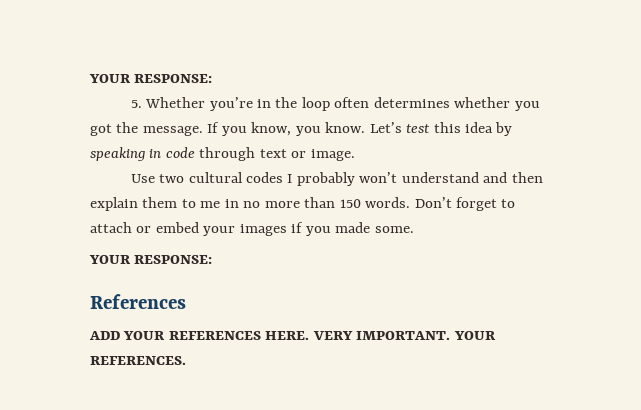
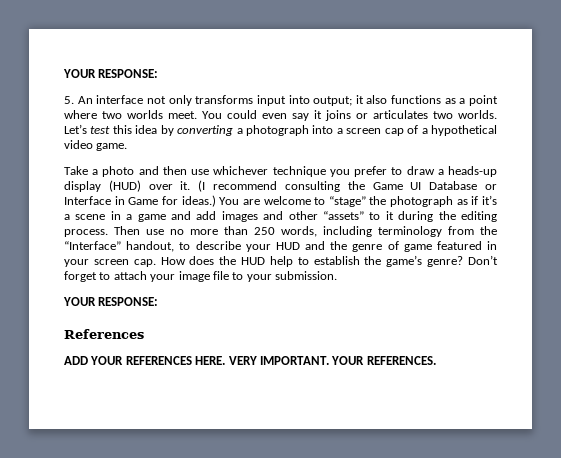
- 5. Whether you’re in the loop often determines whether you got the message. If you know, you know.
+ 5. An interface not only transforms input into output; it also functions as a point where two worlds meet. You could even say it joins or articulates two worlds.
- Let’s test this idea by speaking in code through text or image.
- Use two cultural codes I probably won’t understand and then explain them to me in no more than 150 words. Don’t forget to attach or embed your images if you made some.
+ Let’s test this idea by converting a photograph into a screen cap of a hypothetical video game.
+ Take a photo and then use whichever technique you prefer to draw a heads-up display (HUD) over it. (I recommend consulting the Game UI Database or Interface in Game for ideas.) You are welcome to “stage” the photograph as if it’s a scene in a game and add images and other “assets” to it during the editing process. Then use no more than 250 words, including terminology from the “Interface” handout, to describe your HUD and the genre of game featured in your screen cap. How does the HUD help to establish the game’s genre? Don’t forget to attach your image file to your submission.

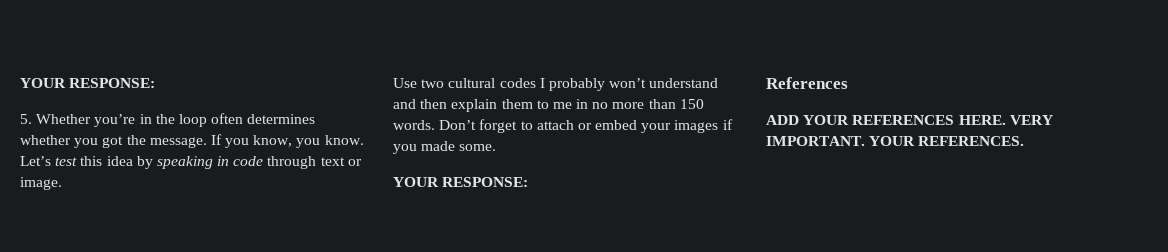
- 5. An interface not only transforms input into output; it also functions as a point where two worlds meet. You could even say it joins or articulates two worlds.
+ 5. Whether you’re in the loop often determines whether you got the message. If you know, you know.
- Let’s test this idea by converting a photograph into a screen cap of a hypothetical video game.
- Take a photo and then use whichever technique you prefer to draw a heads-up display (HUD) over it. (I recommend consulting the Game UI Database or Interface in Game for ideas.) You are welcome to “stage” the photograph as if it’s a scene in a game and add images and other “assets” to it during the editing process. Then use no more than 250 words, including terminology from the “Interface” handout, to describe your HUD and the genre of game featured in your screen cap. How does the HUD help to establish the game’s genre? Don’t forget to attach your image file to your submission.
+ Let’s test this idea by speaking in code through text or image.
+ Use two cultural codes I probably won’t understand and then explain them to me in no more than 150 words. Don’t forget to attach or embed your images if you made some.

